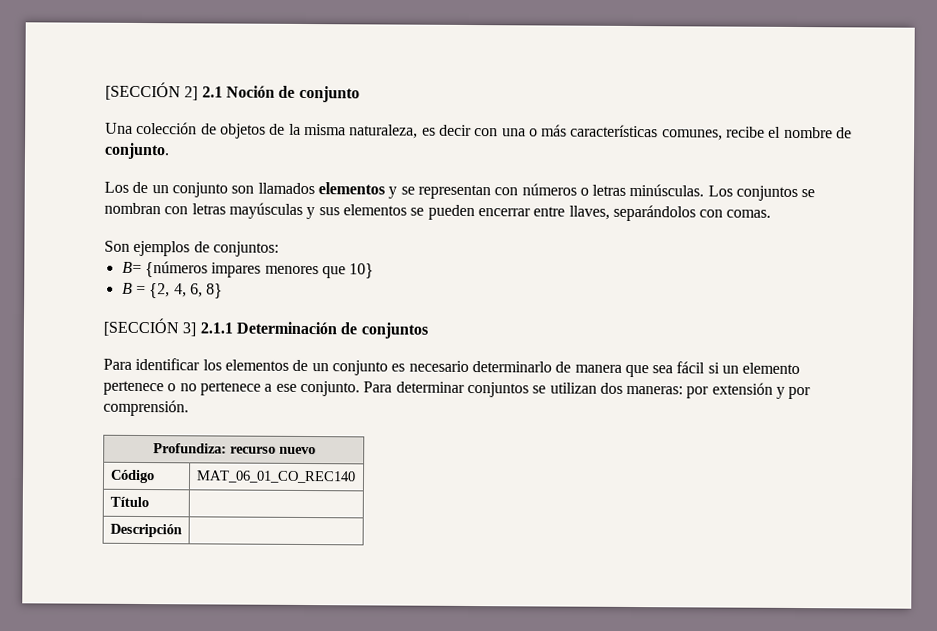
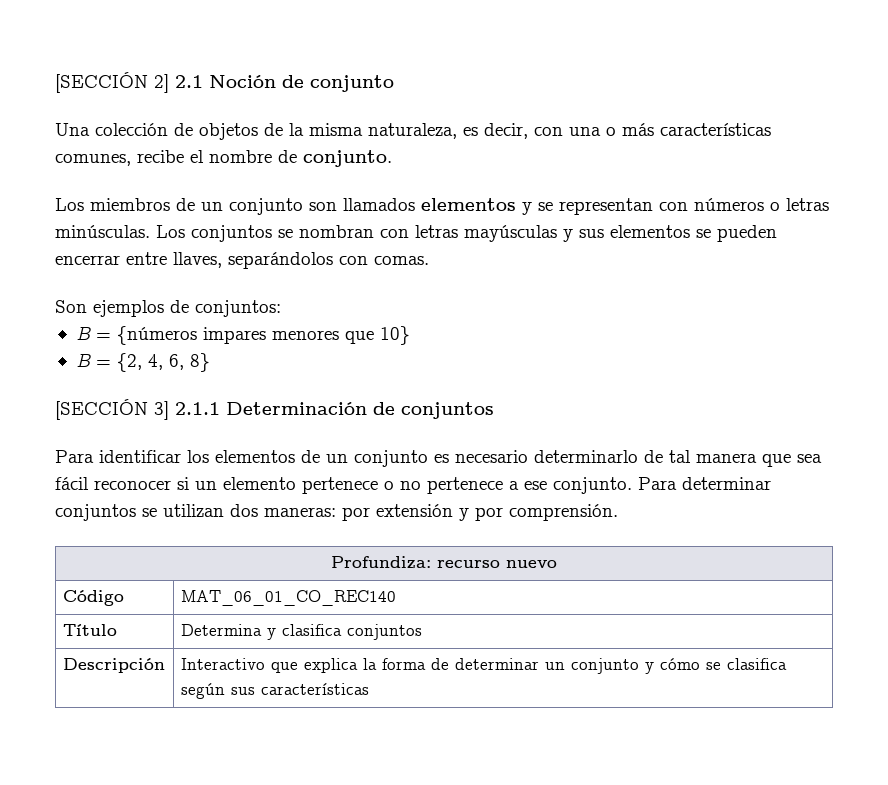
- Una colección de objetos de la misma naturaleza, es decir con una o más características comunes, recibe el nombre de conjunto.
+ Una colección de objetos de la misma naturaleza, es decir, con una o más características comunes, recibe el nombre de conjunto.
- Los de un conjunto son llamados elementos y se representan con números o letras minúsculas.
+ Los miembros de un conjunto son llamados elementos y se representan con números o letras minúsculas.
- B= {números impares menores que 10}
+ B = {números impares menores que 10}
- Para identificar los elementos de un conjunto es necesario determinarlo de manera que sea fácil si un elemento pertenece o no pertenece a ese conjunto.
+ Para identificar los elementos de un conjunto es necesario determinarlo de tal manera que sea fácil reconocer si un elemento pertenece o no pertenece a ese conjunto.
- Título |
- Descripción |
+ Título | Determina y clasifica conjuntos
+ Descripción | Interactivo que explica la forma de determinar un conjunto y cómo se clasifica según sus características

